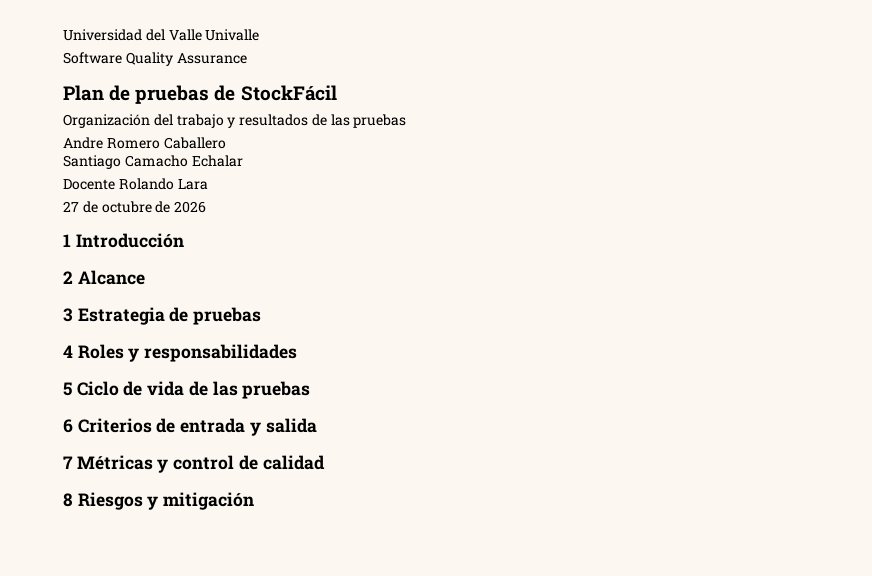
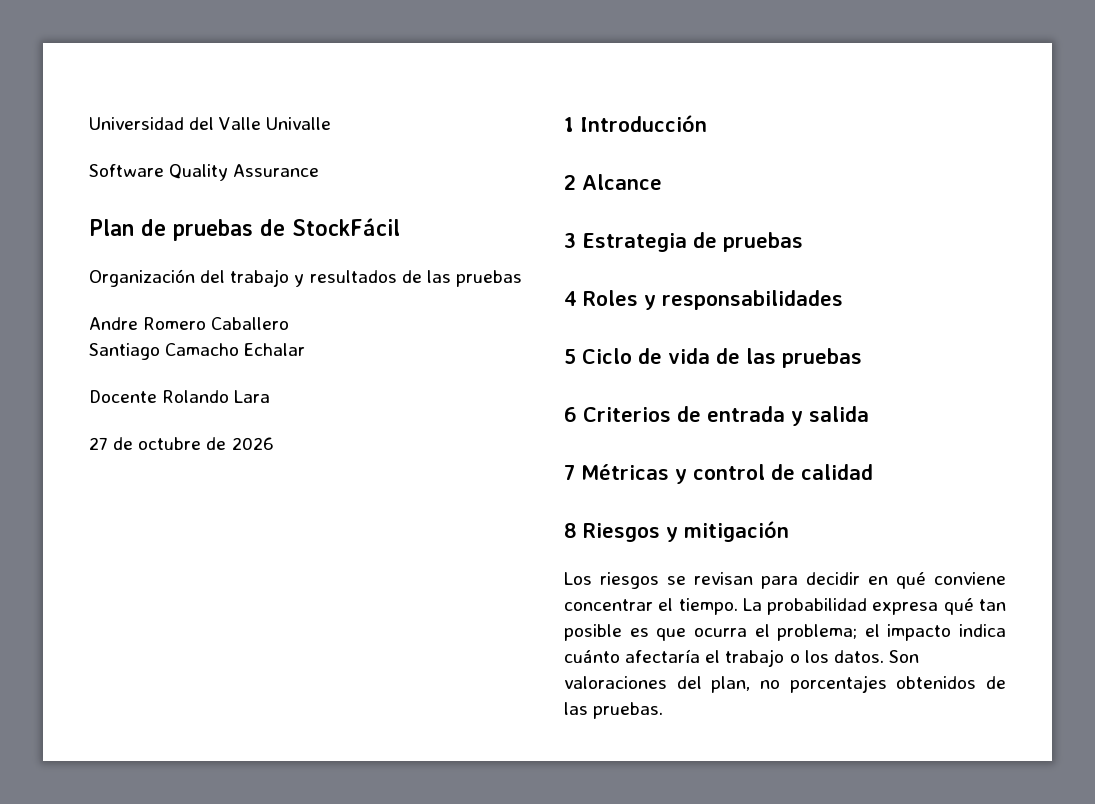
+ Los riesgos se revisan para decidir en qué conviene concentrar el tiempo. La probabilidad expresa qué tan posible es que ocurra el problema; el impacto indica cuánto afectaría el trabajo o los datos. Son valoraciones del plan, no porcentajes obtenidos de las pruebas.

